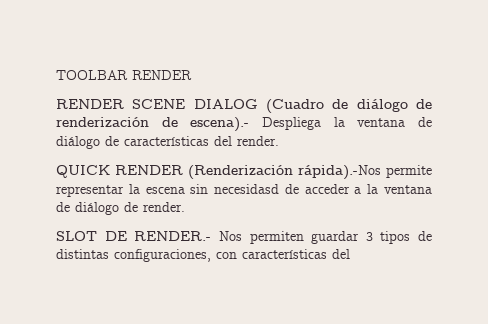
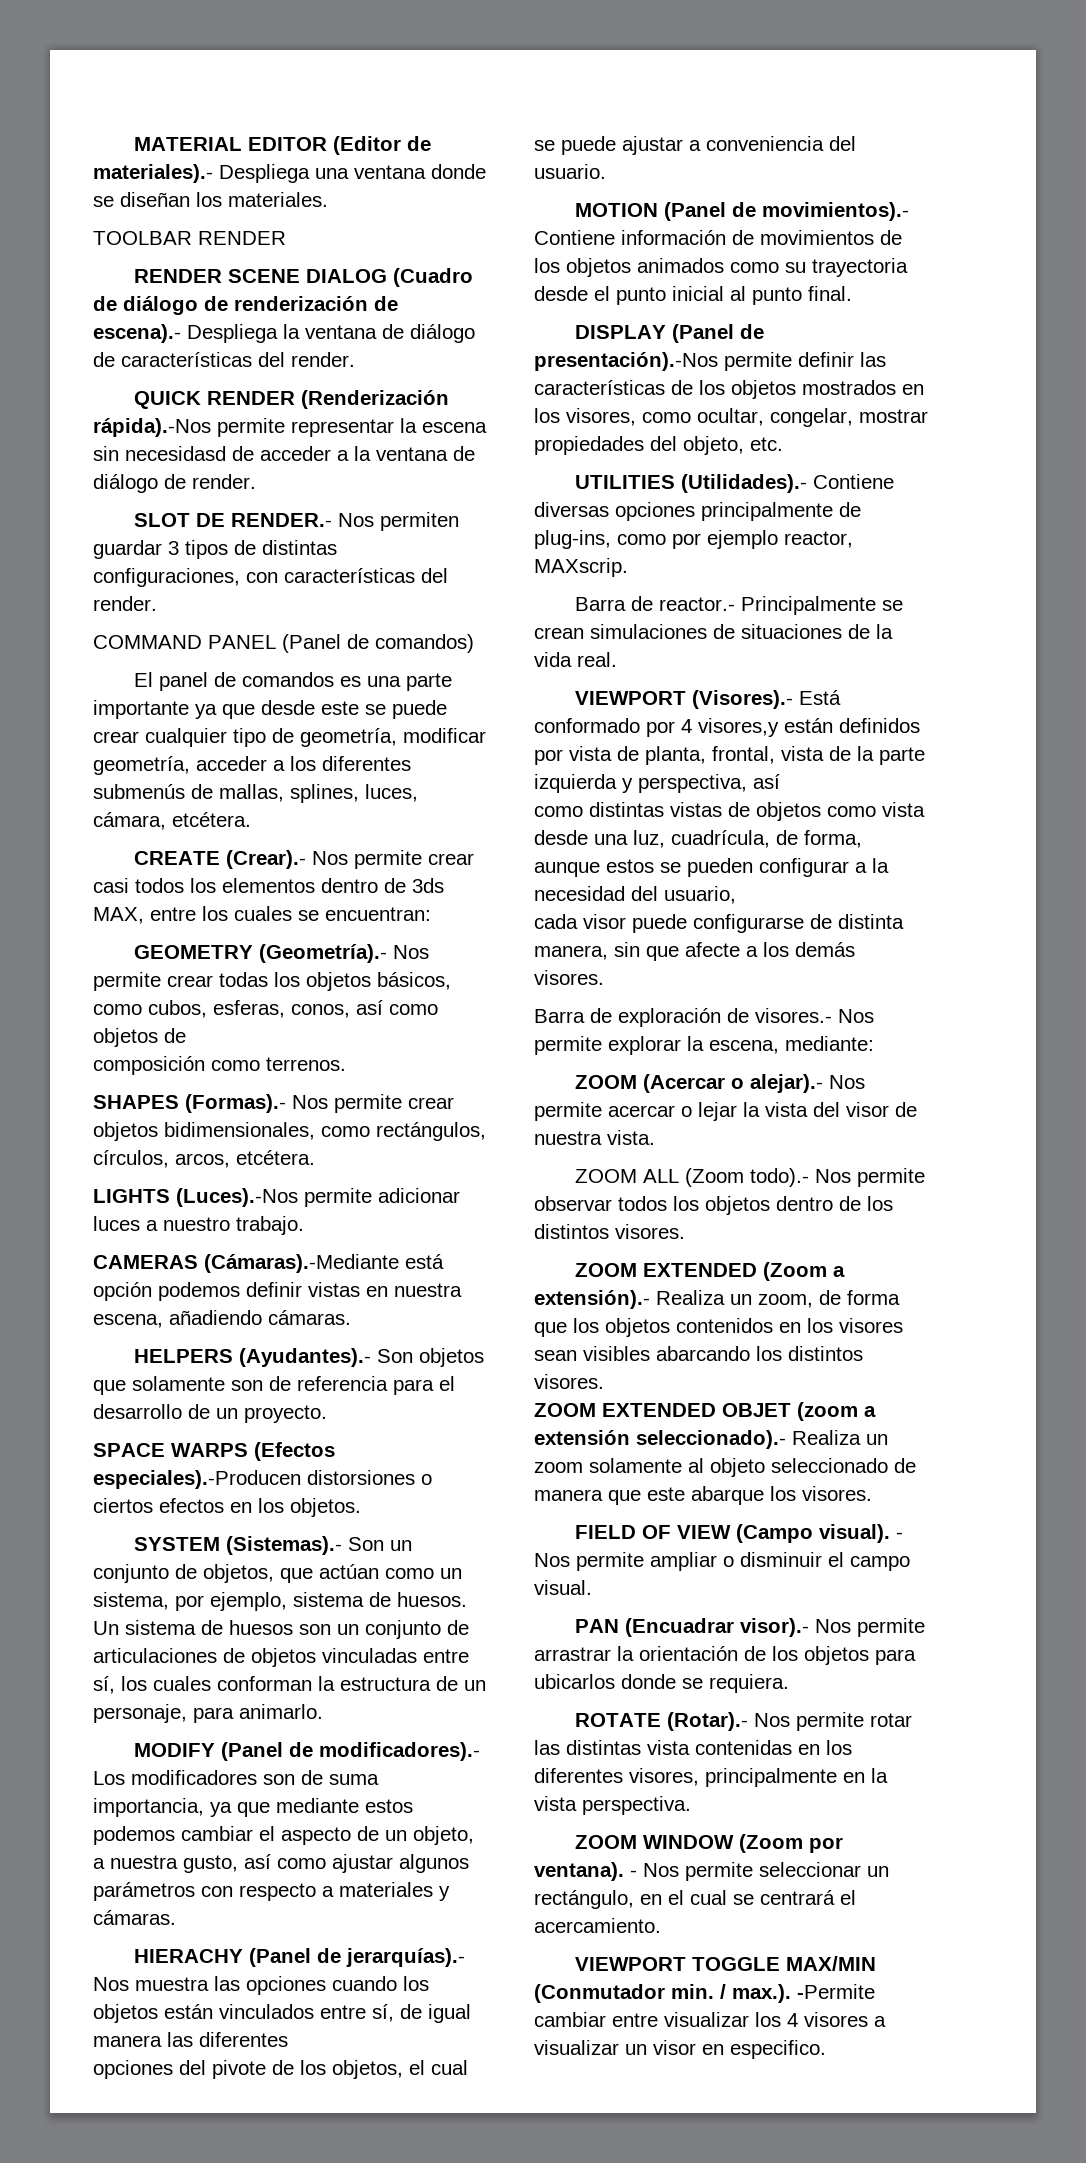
+ MATERIAL EDITOR (Editor de materiales).- Despliega una ventana donde se diseñan los materiales.
- SLOT DE RENDER.- Nos permiten guardar 3 tipos de distintas configuraciones, con características del
+ SLOT DE RENDER.- Nos permiten guardar 3 tipos de distintas configuraciones, con características del render.
+ COMMAND PANEL (Panel de comandos)
+ El panel de comandos es una parte importante ya que desde este se puede crear cualquier tipo de geometría, modificar geometría, acceder a los diferentes submenús de mallas, splines, luces, cámara, etcétera.
+ CREATE (Crear).- Nos permite crear casi todos los elementos dentro de 3ds MAX, entre los cuales se encuentran:
+ GEOMETRY (Geometría).- Nos permite crear todas los objetos básicos, como cubos, esferas, conos, así como objetos de
+ composición como terrenos.
+ SHAPES (Formas).- Nos permite crear objetos bidimensionales, como rectángulos, círculos, arcos, etcétera.
+ LIGHTS (Luces).-Nos permite adicionar luces a nuestro trabajo.
+ CAMERAS (Cámaras).-Mediante está opción podemos definir vistas en nuestra escena, añadiendo cámaras.
+ HELPERS (Ayudantes).- Son objetos que solamente son de referencia para el desarrollo de un proyecto.
+ SPACE WARPS (Efectos especiales).-Producen distorsiones o ciertos efectos en los objetos.
+ SYSTEM (Sistemas).- Son un conjunto de objetos, que actúan como un sistema, por ejemplo, sistema de huesos. Un sistema de huesos son un conjunto de articulaciones de objetos vinculadas entre sí, los cuales conforman la estructura de un personaje, para animarlo.
+ MODIFY (Panel de modificadores).- Los modificadores son de suma importancia, ya que mediante estos podemos cambiar el aspecto de un objeto, a nuestra gusto, así como ajustar algunos parámetros con respecto a materiales y cámaras.
+ HIERACHY (Panel de jerarquías).- Nos muestra las opciones cuando los objetos están vinculados entre sí, de igual manera las diferentes
+ opciones del pivote de los objetos, el cual se puede ajustar a conveniencia del usuario.
+ MOTION (Panel de movimientos).- Contiene información de movimientos de los objetos animados como su trayectoria desde el punto inicial al punto final.
+ DISPLAY (Panel de presentación).-Nos permite definir las características de los objetos mostrados en los visores, como ocultar, congelar, mostrar propiedades del objeto, etc.
+ UTILITIES (Utilidades).- Contiene diversas opciones principalmente de plug-ins, como por ejemplo reactor, MAXscrip.
+ Barra de reactor.- Principalmente se crean simulaciones de situaciones de la vida real.
+ VIEWPORT (Visores).- Está conformado por 4 visores,y están definidos por vista de planta, frontal, vista de la parte izquierda y perspectiva, así
+ como distintas vistas de objetos como vista desde una luz, cuadrícula, de forma, aunque estos se pueden configurar a la necesidad del usuario,
+ cada visor puede configurarse de distinta manera, sin que afecte a los demás visores.
+ Barra de exploración de visores.- Nos permite explorar la escena, mediante:
+ ZOOM (Acercar o alejar).- Nos permite acercar o lejar la vista del visor de nuestra vista.
+ ZOOM ALL (Zoom todo).- Nos permite observar todos los objetos dentro de los distintos visores.
+ ZOOM EXTENDED (Zoom a extensión).- Realiza un zoom, de forma que los objetos contenidos en los visores sean visibles abarcando los distintos visores.
+ ZOOM EXTENDED OBJET (zoom a extensión seleccionado).- Realiza un zoom solamente al objeto seleccionado de manera que este abarque los visores.
+ FIELD OF VIEW (Campo visual). - Nos permite ampliar o disminuir el campo visual.
+ PAN (Encuadrar visor).- Nos permite arrastrar la orientación de los objetos para ubicarlos donde se requiera.
+ ROTATE (Rotar).- Nos permite rotar las distintas vista contenidas en los diferentes visores, principalmente en la vista perspectiva.
+ ZOOM WINDOW (Zoom por ventana). - Nos permite seleccionar un rectángulo, en el cual se centrará el acercamiento.
+ VIEWPORT TOGGLE MAX/MIN (Conmutador min. / max.). -Permite cambiar entre visualizar los 4 visores a visualizar un visor en especifico.

